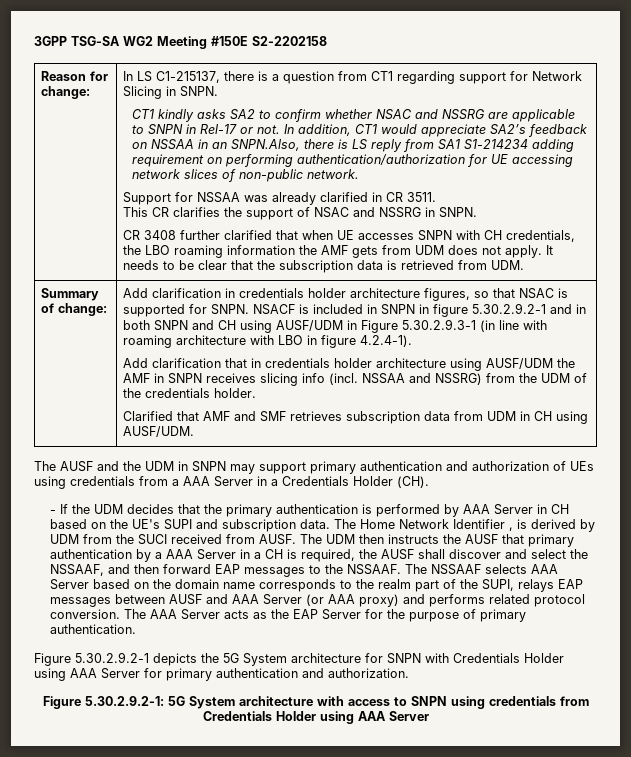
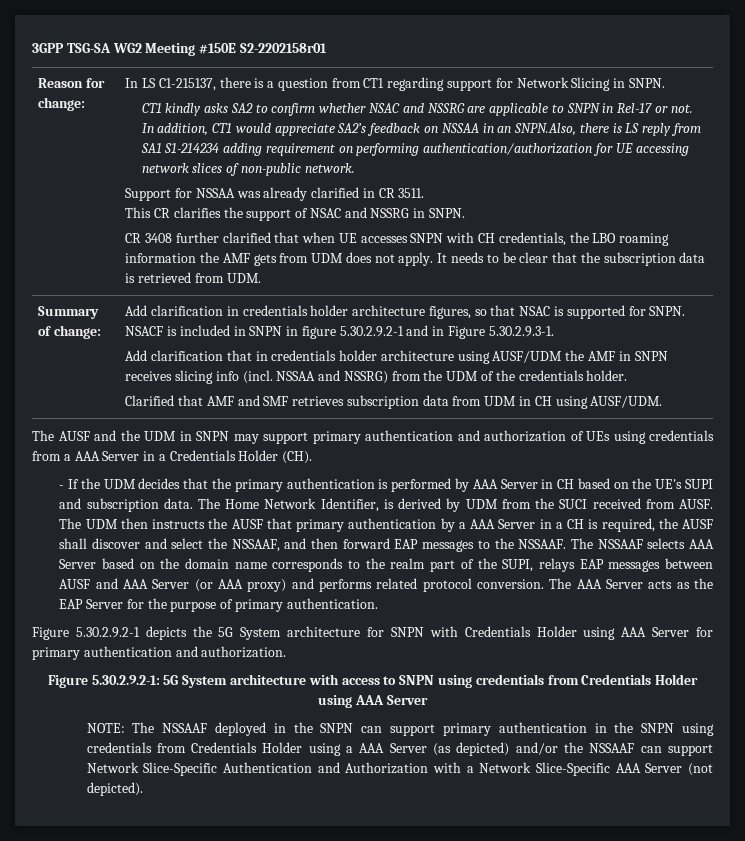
- 3GPP TSG-SA WG2 Meeting #150E S2-2202158
+ 3GPP TSG-SA WG2 Meeting #150E S2-2202158r01
- NSACF is included in SNPN in figure 5.30.2.9.2-1 and in both SNPN and CH using AUSF/UDM in Figure 5.30.2.9.3-1 (in line with roaming architecture with LBO in figure 4.2.4-1).
+ NSACF is included in SNPN in figure 5.30.2.9.2-1 and in Figure 5.30.2.9.3-1.
- The Home Network Identifier , is derived by UDM from the SUCI received from AUSF.
+ The Home Network Identifier, is derived by UDM from the SUCI received from AUSF.
+ NOTE: The NSSAAF deployed in the SNPN can support primary authentication in the SNPN using credentials from Credentials Holder using a AAA Server (as depicted) and/or the NSSAAF can support Network Slice-Specific Authentication and Authorization with a Network Slice-Specific AAA Server (not depicted).

